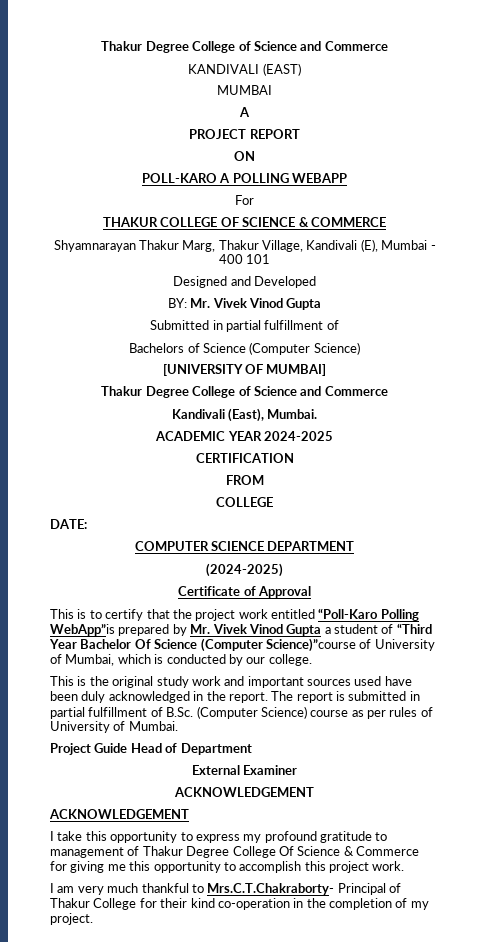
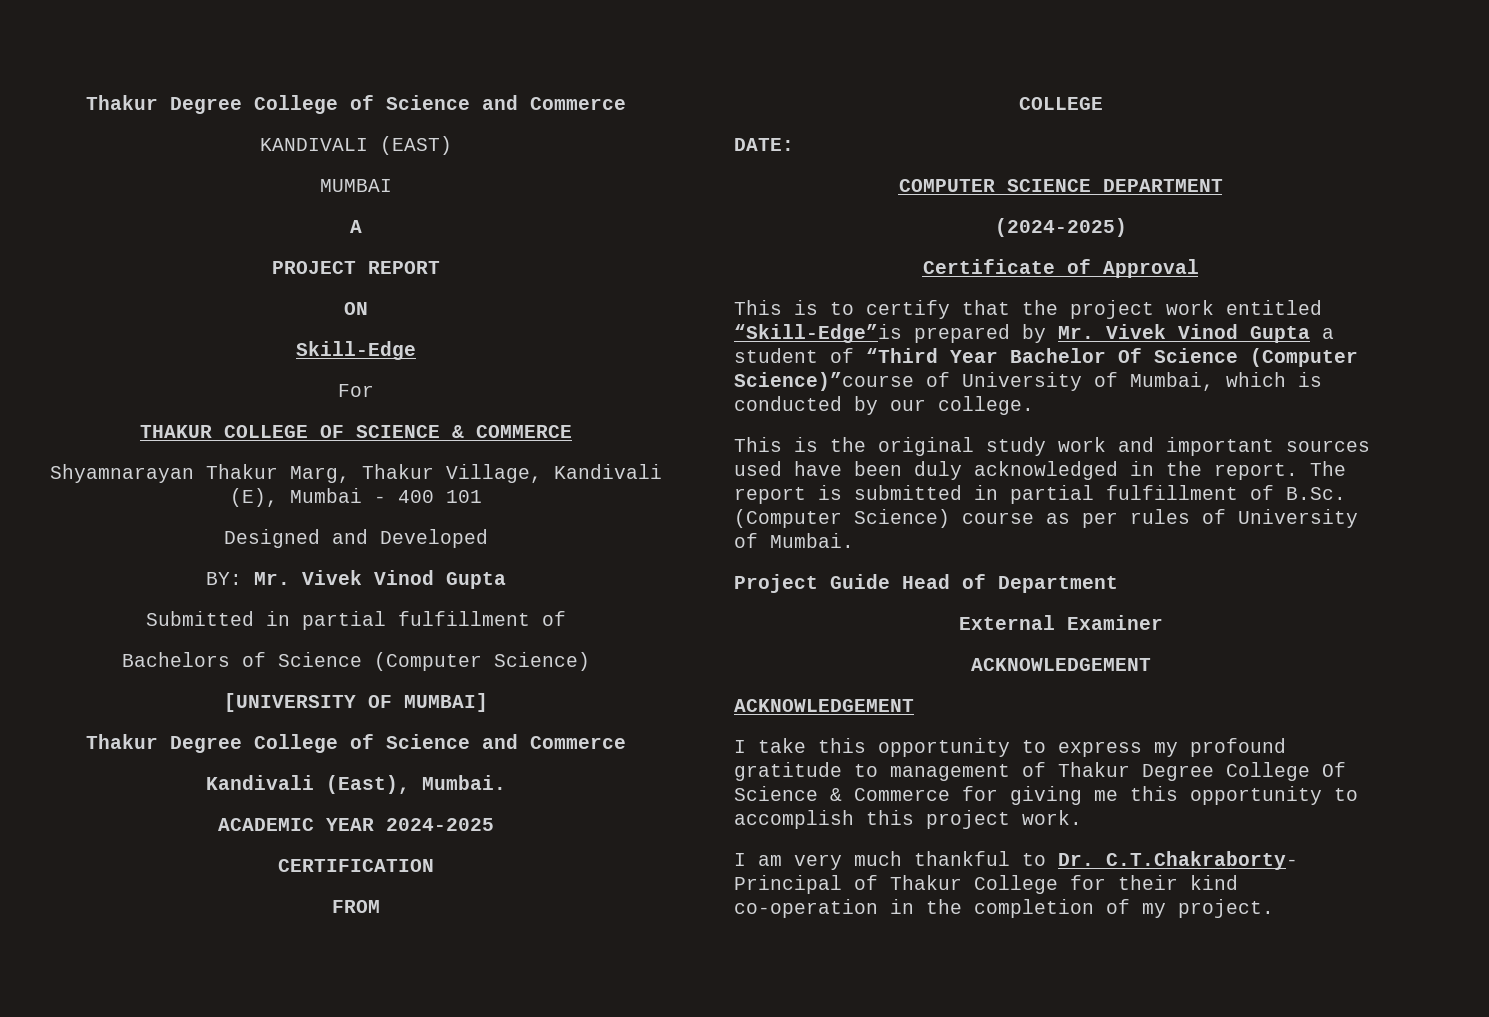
- POLL-KARO A POLLING WEBAPP
+ Skill-Edge
- This is to certify that the project work entitled “Poll-Karo Polling WebApp”is prepared by Mr. Vivek Vinod Gupta a student of “Third Year Bachelor Of Science (Computer Science)”course of University of Mumbai, which is conducted by our college.
+ This is to certify that the project work entitled “Skill-Edge”is prepared by Mr. Vivek Vinod Gupta a student of “Third Year Bachelor Of Science (Computer Science)”course of University of Mumbai, which is conducted by our college.
- I am very much thankful to Mrs.C.T.Chakraborty- Principal of Thakur College for their kind co-operation in the completion of my project.
+ I am very much thankful to Dr. C.T.Chakraborty- Principal of Thakur College for their kind co-operation in the completion of my project.

